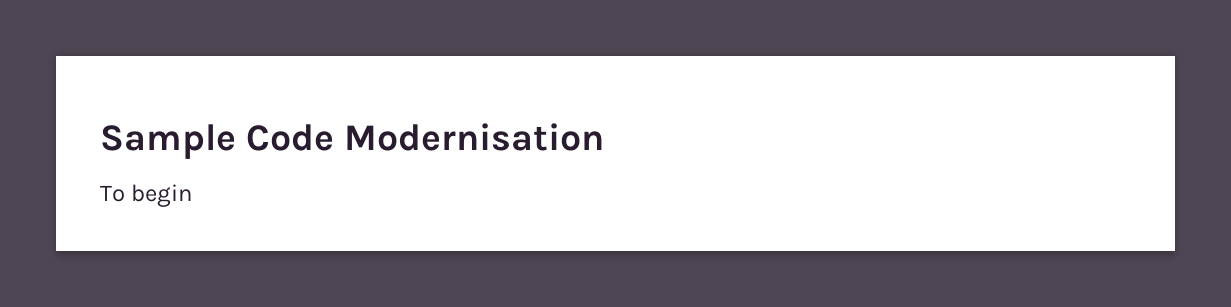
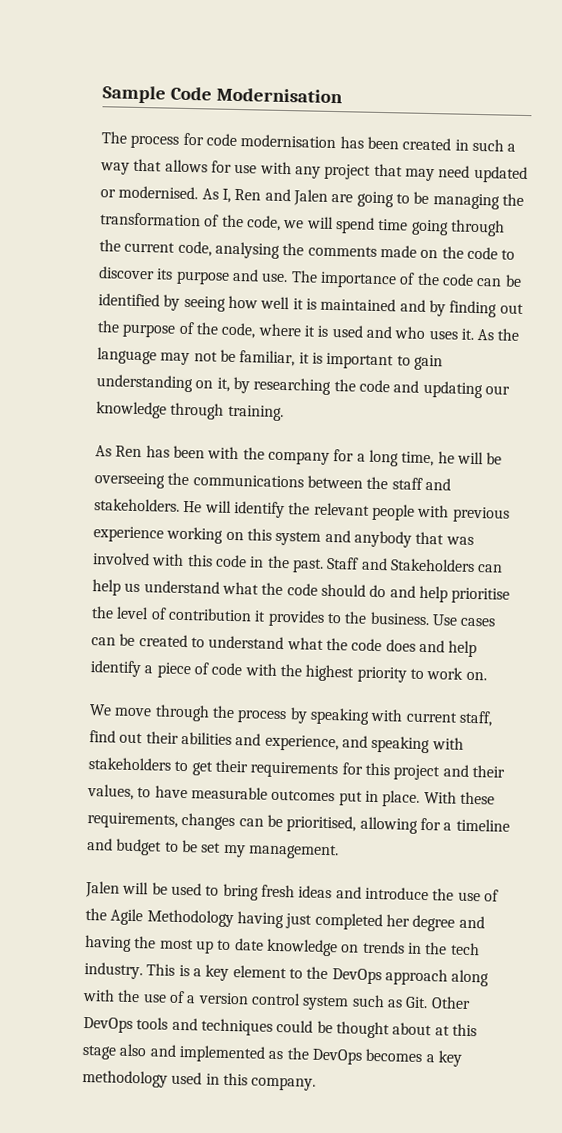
- To begin
+ The process for code modernisation has been created in such a way that allows for use with any project that may need updated or modernised. As I, Ren and Jalen are going to be managing the transformation of the code, we will spend time going through the current code, analysing the comments made on the code to discover its purpose and use. The importance of the code can be identified by seeing how well it is maintained and by finding out the purpose of the code, where it is used and who uses it. As the language may not be familiar, it is important to gain understanding on it, by researching the code and updating our knowledge through training.
+ As Ren has been with the company for a long time, he will be overseeing the communications between the staff and stakeholders. He will identify the relevant people with previous experience working on this system and anybody that was involved with this code in the past. Staff and Stakeholders can help us understand what the code should do and help prioritise the level of contribution it provides to the business. Use cases can be created to understand what the code does and help identify a piece of code with the highest priority to work on.
+ We move through the process by speaking with current staff, find out their abilities and experience, and speaking with stakeholders to get their requirements for this project and their values, to have measurable outcomes put in place. With these requirements, changes can be prioritised, allowing for a timeline and budget to be set my management.
+ Jalen will be used to bring fresh ideas and introduce the use of the Agile Methodology having just completed her degree and having the most up to date knowledge on trends in the tech industry. This is a key element to the DevOps approach along with the use of a version control system such as Git. Other DevOps tools and techniques could be thought about at this stage also and implemented as the DevOps becomes a key methodology used in this company.

